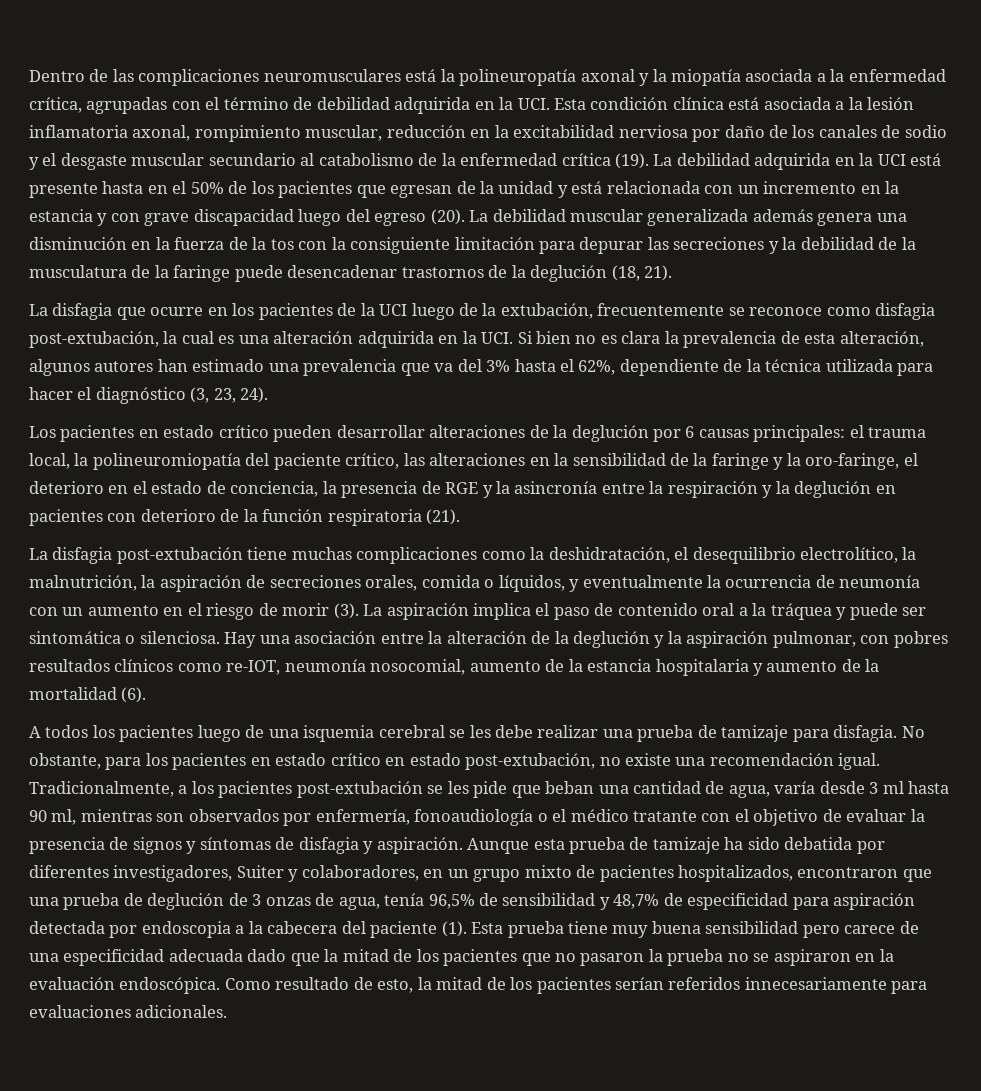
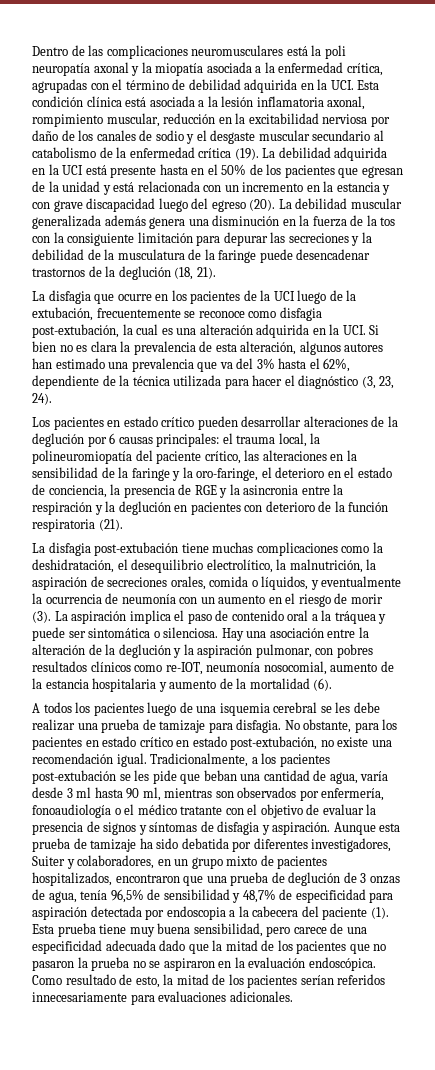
- Dentro de las complicaciones neuromusculares está la polineuropatía axonal y la miopatía asociada a la enfermedad crítica, agrupadas con el término de debilidad adquirida en la UCI. Esta condición clínica está asociada a la lesión inflamatoria axonal, rompimiento muscular, reducción en la excitabilidad nerviosa por daño de los canales de sodio y el desgaste muscular secundario al catabolismo de la enfermedad crítica (19).
+ Dentro de las complicaciones neuromusculares está la poli neuropatía axonal y la miopatía asociada a la enfermedad crítica, agrupadas con el término de debilidad adquirida en la UCI. Esta condición clínica está asociada a la lesión inflamatoria axonal, rompimiento muscular, reducción en la excitabilidad nerviosa por daño de los canales de sodio y el desgaste muscular secundario al catabolismo de la enfermedad crítica (19).
- el trauma local, la polineuromiopatía del paciente crítico, las alteraciones en la sensibilidad de la faringe y la oro-faringe, el deterioro en el estado de conciencia, la presencia de RGE y la asincronía entre la respiración y la deglución en pacientes con deterioro de la función respiratoria (21).
+ el trauma local, la polineuromiopatía del paciente crítico, las alteraciones en la sensibilidad de la faringe y la oro-faringe, el deterioro en el estado de conciencia, la presencia de RGE y la asincronia entre la respiración y la deglución en pacientes con deterioro de la función respiratoria (21).
- Esta prueba tiene muy buena sensibilidad pero carece de una especificidad adecuada dado que la mitad de los pacientes que no pasaron la prueba no se aspiraron en la evaluación endoscópica.
+ Esta prueba tiene muy buena sensibilidad, pero carece de una especificidad adecuada dado que la mitad de los pacientes que no pasaron la prueba no se aspiraron en la evaluación endoscópica.

